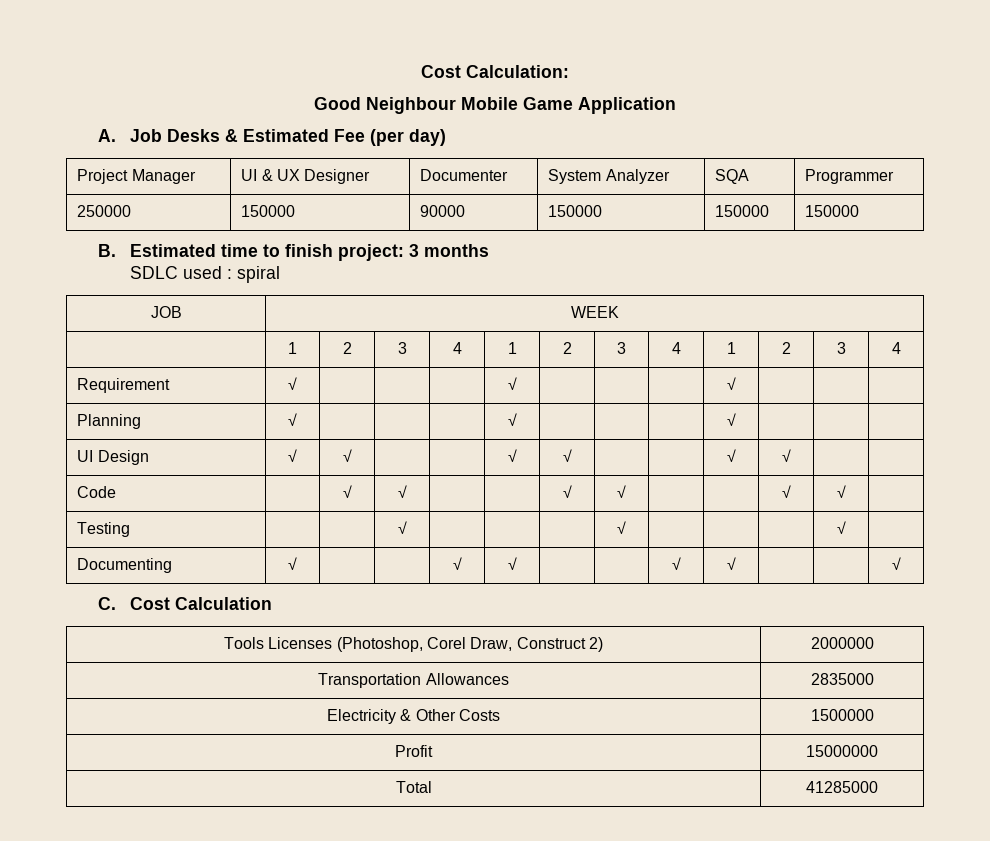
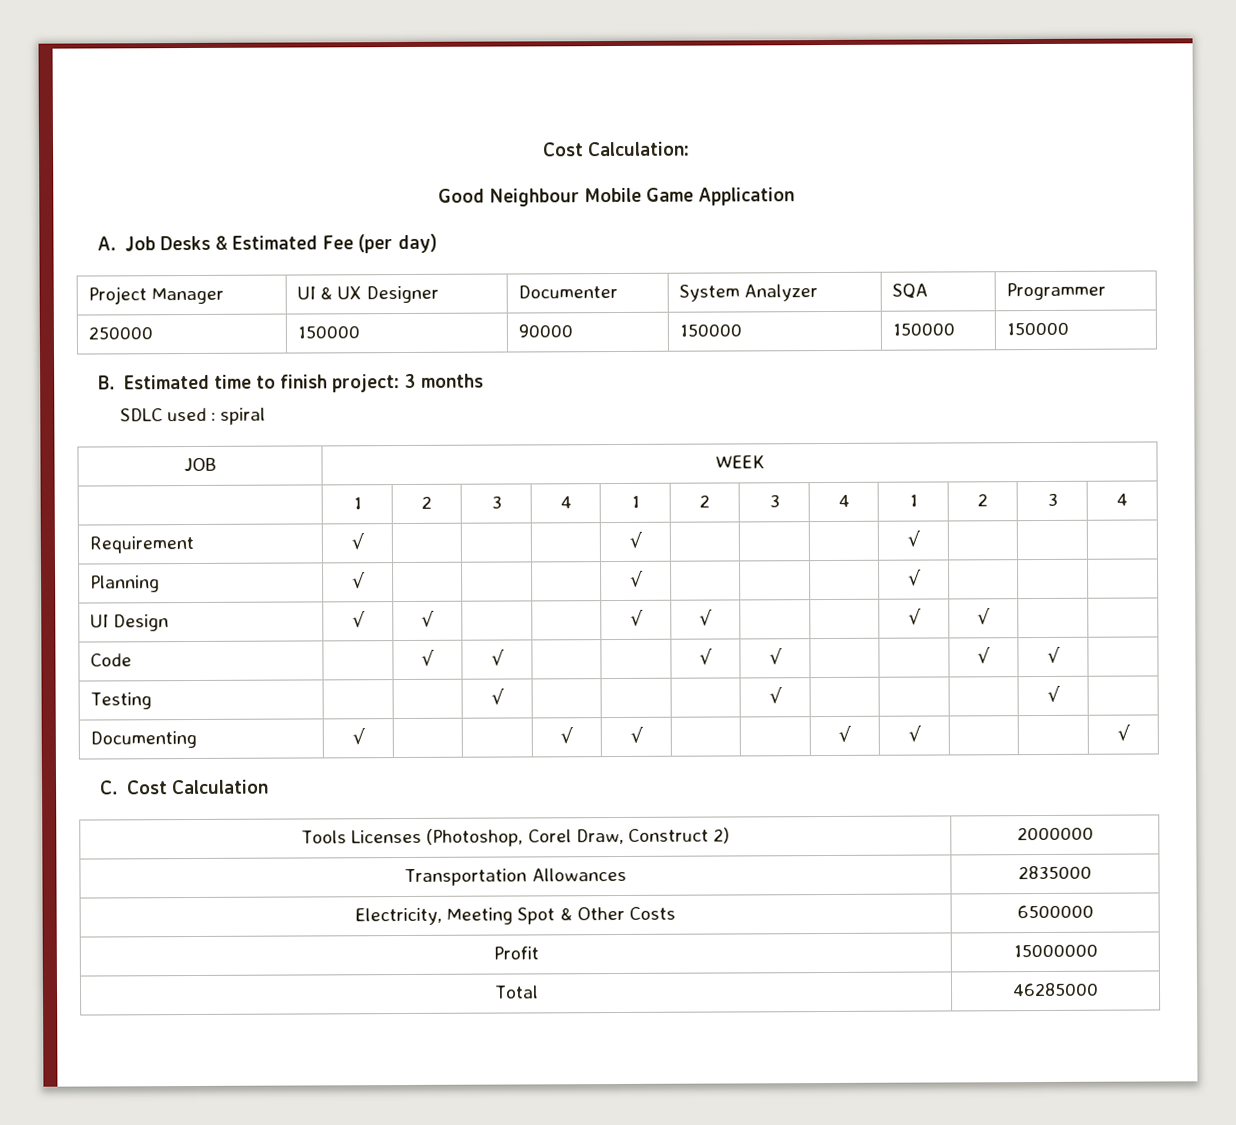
- Electricity & Other Costs | 1500000
+ Electricity, Meeting Spot & Other Costs | 6500000
- Total | 41285000
+ Total | 46285000

